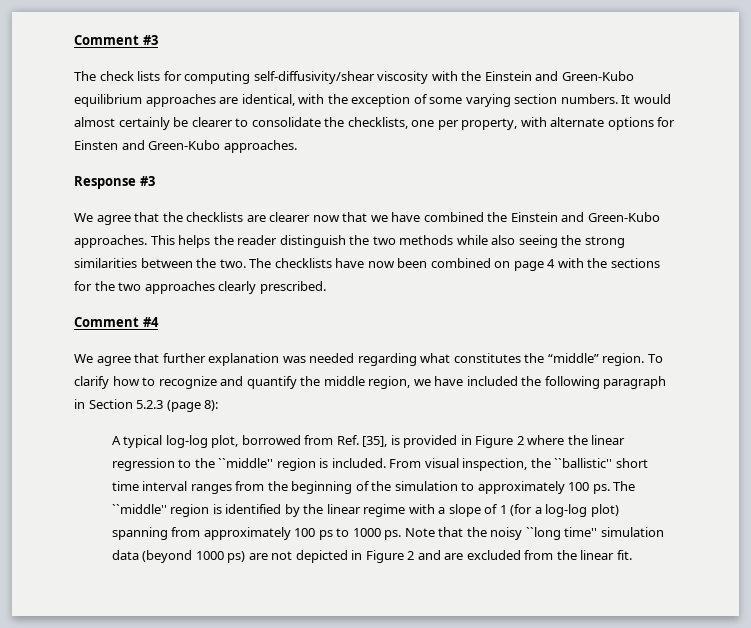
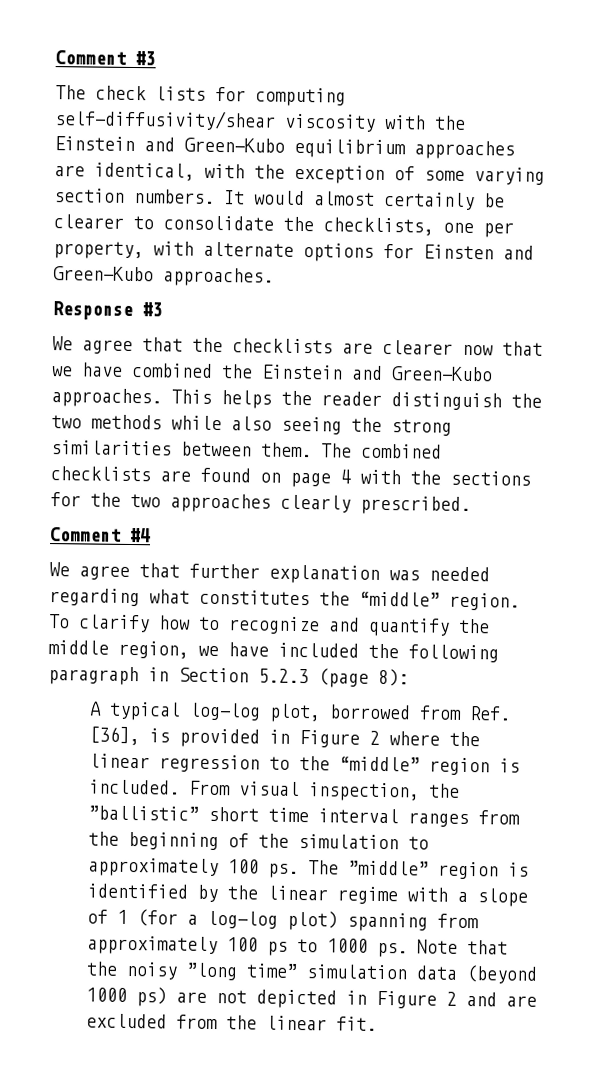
- This helps the reader distinguish the two methods while also seeing the strong similarities between the two. The checklists have now been combined on page 4 with the sections for the two approaches clearly prescribed.
+ This helps the reader distinguish the two methods while also seeing the strong similarities between them. The combined checklists are found on page 4 with the sections for the two approaches clearly prescribed.
- A typical log-log plot, borrowed from Ref. [35], is provided in Figure 2 where the linear regression to the ``middle'' region is included.
+ A typical log-log plot, borrowed from Ref. [36], is provided in Figure 2 where the linear regression to the “middle” region is included.
- From visual inspection, the ``ballistic'' short time interval ranges from the beginning of the simulation to approximately 100 ps.
+ From visual inspection, the ”ballistic” short time interval ranges from the beginning of the simulation to approximately 100 ps.
- The ``middle'' region is identified by the linear regime with a slope of 1 (for a log-log plot) spanning from approximately 100 ps to 1000 ps.
+ The ”middle” region is identified by the linear regime with a slope of 1 (for a log-log plot) spanning from approximately 100 ps to 1000 ps.
- Note that the noisy ``long time'' simulation data (beyond 1000 ps) are not depicted in Figure 2 and are excluded from the linear fit.
+ Note that the noisy ”long time” simulation data (beyond 1000 ps) are not depicted in Figure 2 and are excluded from the linear fit.

